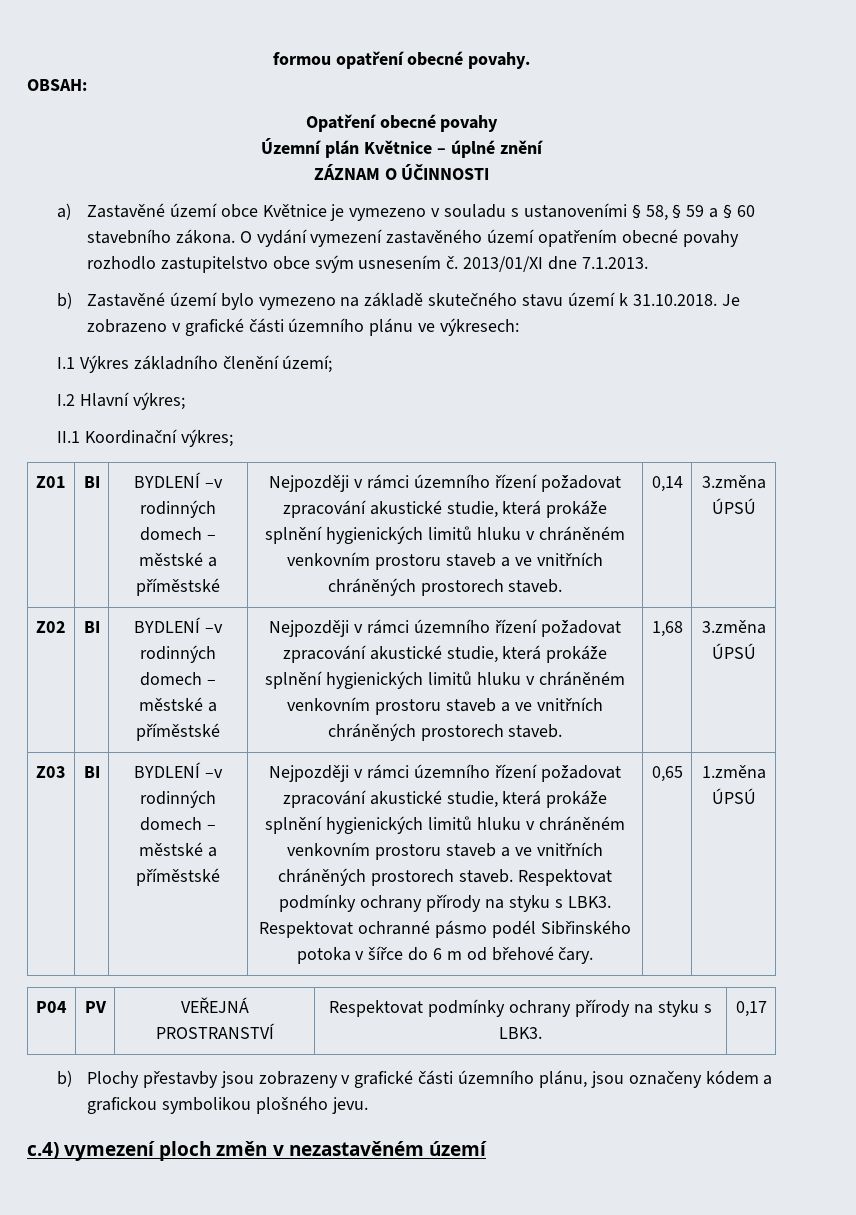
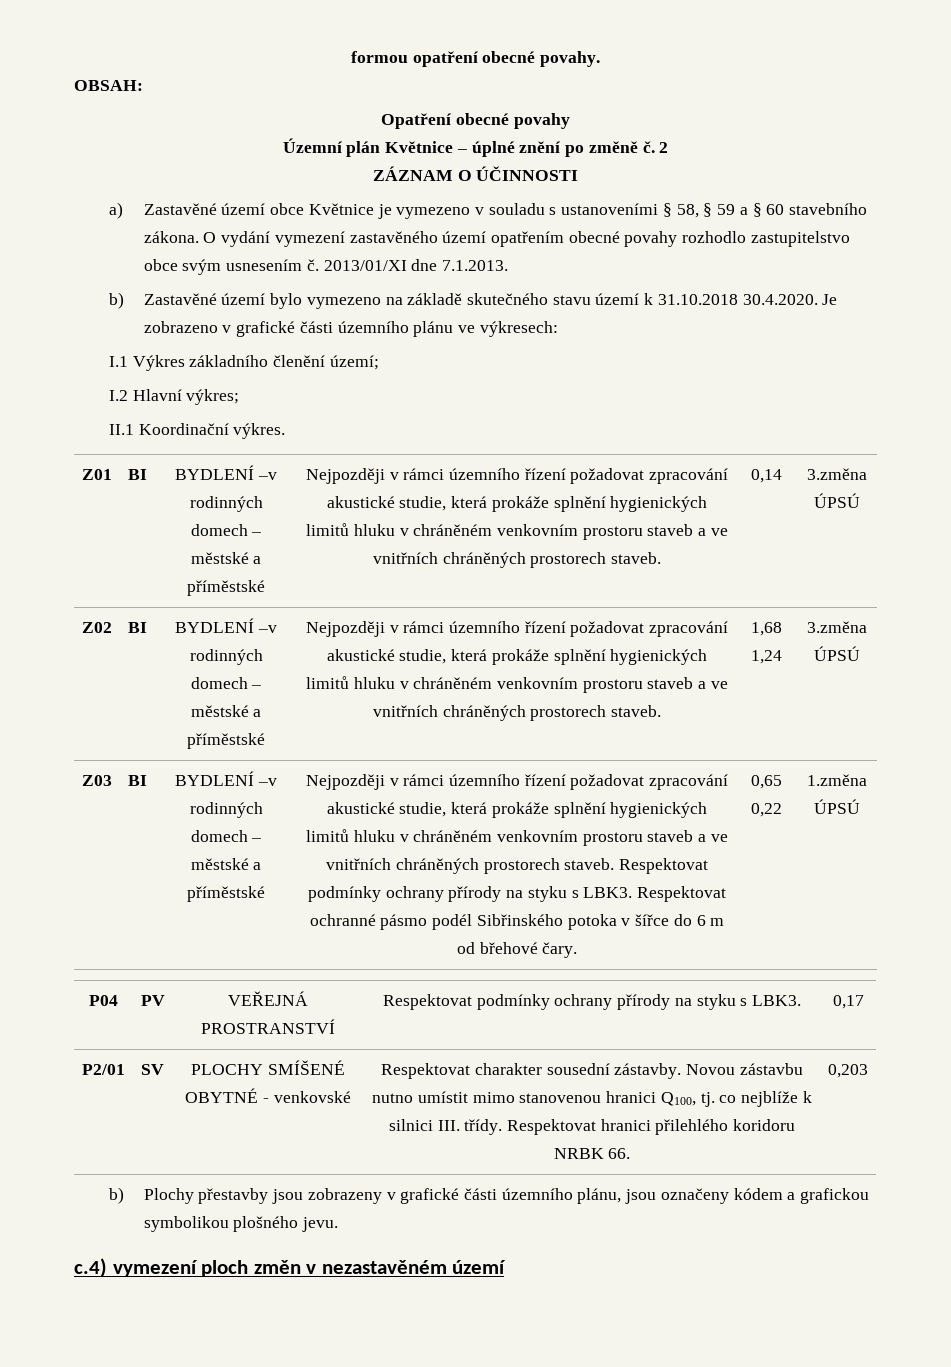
- Územní plán Květnice – úplné znění
+ Územní plán Květnice – úplné znění po změně č. 2
- b) Zastavěné území bylo vymezeno na základě skutečného stavu území k 31.10.2018. Je zobrazeno v grafické části územního plánu ve výkresech:
+ b) Zastavěné území bylo vymezeno na základě skutečného stavu území k 31.10.2018 30.4.2020. Je zobrazeno v grafické části územního plánu ve výkresech:
- II.1 Koordinační výkres;
+ II.1 Koordinační výkres.
- Z02 | BI | BYDLENÍ –v rodinných domech – městské a příměstské | Nejpozději v rámci územního řízení požadovat zpracování akustické studie, která prokáže splnění hygienických limitů hluku v chráněném venkovním prostoru staveb a ve vnitřních chráněných prostorech staveb. | 1,68 | 3.změna ÚPSÚ
+ Z02 | BI | BYDLENÍ –v rodinných domech – městské a příměstské | Nejpozději v rámci územního řízení požadovat zpracování akustické studie, která prokáže splnění hygienických limitů hluku v chráněném venkovním prostoru staveb a ve vnitřních chráněných prostorech staveb. | 1,68 1,24 | 3.změna ÚPSÚ
- 0,65
+ 0,65 0,22
+ P2/01 | SV | PLOCHY SMÍŠENÉ OBYTNÉ - venkovské | Respektovat charakter sousední zástavby. Novou zástavbu nutno umístit mimo stanovenou hranici Q100, tj. co nejblíže k silnici III. třídy. Respektovat hranici přilehlého koridoru NRBK 66. | 0,203

